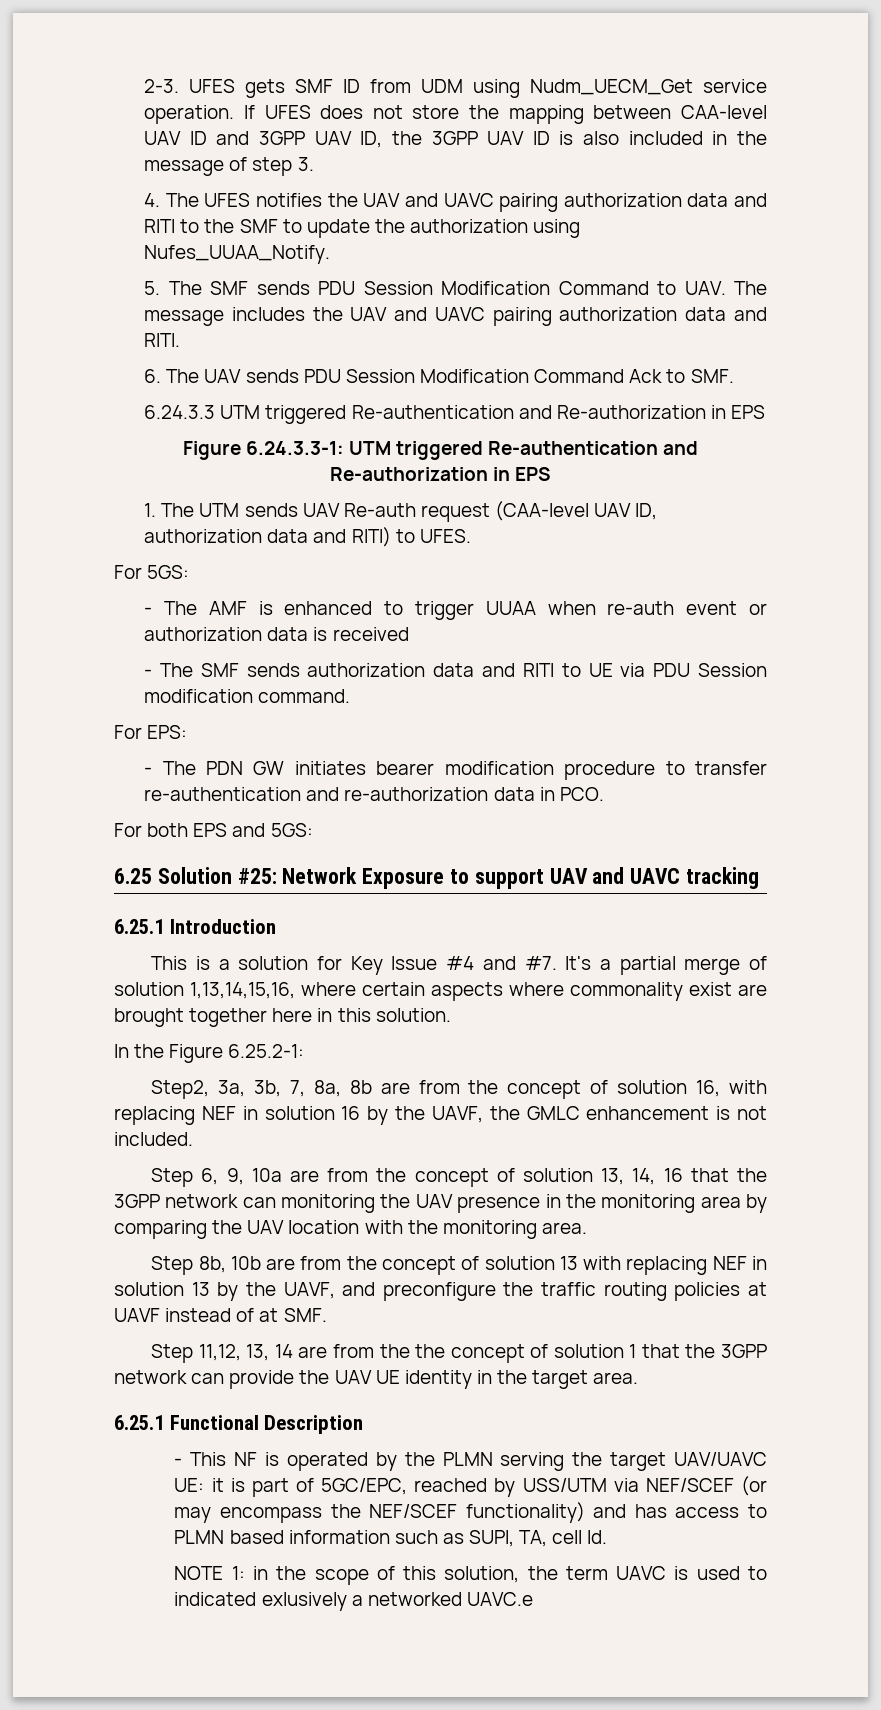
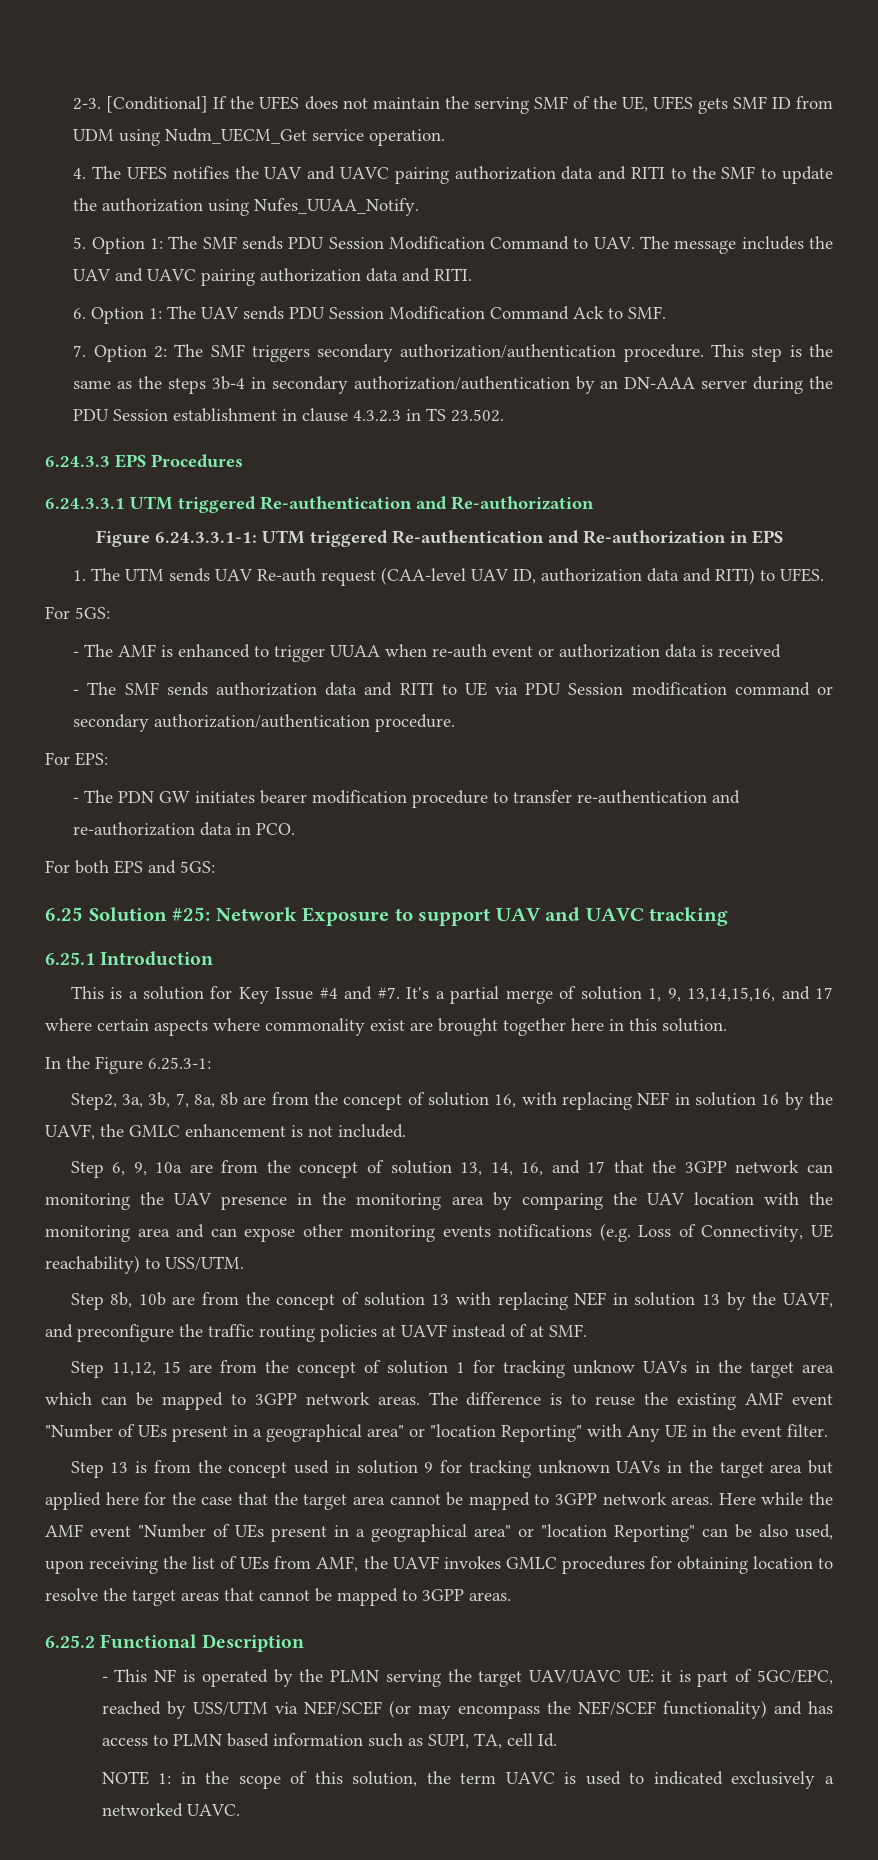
- UFES gets SMF ID from UDM using Nudm_UECM_Get service operation. If UFES does not store the mapping between CAA-level UAV ID and 3GPP UAV ID, the 3GPP UAV ID is also included in the message of step 3.
+ [Conditional] If the UFES does not maintain the serving SMF of the UE, UFES gets SMF ID from UDM using Nudm_UECM_Get service operation.
- 5. The SMF sends PDU Session Modification Command to UAV. The message includes the UAV and UAVC pairing authorization data and RITI.
+ 5. Option 1: The SMF sends PDU Session Modification Command to UAV. The message includes the UAV and UAVC pairing authorization data and RITI.
- 6. The UAV sends PDU Session Modification Command Ack to SMF.
+ 6. Option 1: The UAV sends PDU Session Modification Command Ack to SMF.
- 6.24.3.3 UTM triggered Re-authentication and Re-authorization in EPS
- Figure 6.24.3.3-1: UTM triggered Re-authentication and Re-authorization in EPS
+ 7. Option 2: The SMF triggers secondary authorization/authentication procedure. This step is the same as the steps 3b-4 in secondary authorization/authentication by an DN-AAA server during the PDU Session establishment in clause 4.3.2.3 in TS 23.502.
+ 6.24.3.3 EPS Procedures
+ 6.24.3.3.1 UTM triggered Re-authentication and Re-authorization
+ Figure 6.24.3.3.1-1: UTM triggered Re-authentication and Re-authorization in EPS
- - The SMF sends authorization data and RITI to UE via PDU Session modification command.
+ - The SMF sends authorization data and RITI to UE via PDU Session modification command or secondary authorization/authentication procedure.
- It's a partial merge of solution 1,13,14,15,16, where certain aspects where commonality exist are brought together here in this solution.
+ It's a partial merge of solution 1, 9, 13,14,15,16, and 17 where certain aspects where commonality exist are brought together here in this solution.
- In the Figure 6.25.2-1:
+ In the Figure 6.25.3-1:
- Step 6, 9, 10a are from the concept of solution 13, 14, 16 that the 3GPP network can monitoring the UAV presence in the monitoring area by comparing the UAV location with the monitoring area.
+ Step 6, 9, 10a are from the concept of solution 13, 14, 16, and 17 that the 3GPP network can monitoring the UAV presence in the monitoring area by comparing the UAV location with the monitoring area and can expose other monitoring events notifications (e.g. Loss of Connectivity, UE reachability) to USS/UTM.
- Step 11,12, 13, 14 are from the the concept of solution 1 that the 3GPP network can provide the UAV UE identity in the target area.
- 6.25.1 Functional Description
+ Step 11,12, 15 are from the concept of solution 1 for tracking unknow UAVs in the target area which can be mapped to 3GPP network areas. The difference is to reuse the existing AMF event "Number of UEs present in a geographical area" or "location Reporting" with Any UE in the event filter.
+ Step 13 is from the concept used in solution 9 for tracking unknown UAVs in the target area but applied here for the case that the target area cannot be mapped to 3GPP network areas. Here while the AMF event "Number of UEs present in a geographical area" or "location Reporting" can be also used, upon receiving the list of UEs from AMF, the UAVF invokes GMLC procedures for obtaining location to resolve the target areas that cannot be mapped to 3GPP areas.
+ 6.25.2 Functional Description
- NOTE 1: in the scope of this solution, the term UAVC is used to indicated exlusively a networked UAVC.e
+ NOTE 1: in the scope of this solution, the term UAVC is used to indicated exclusively a networked UAVC.

